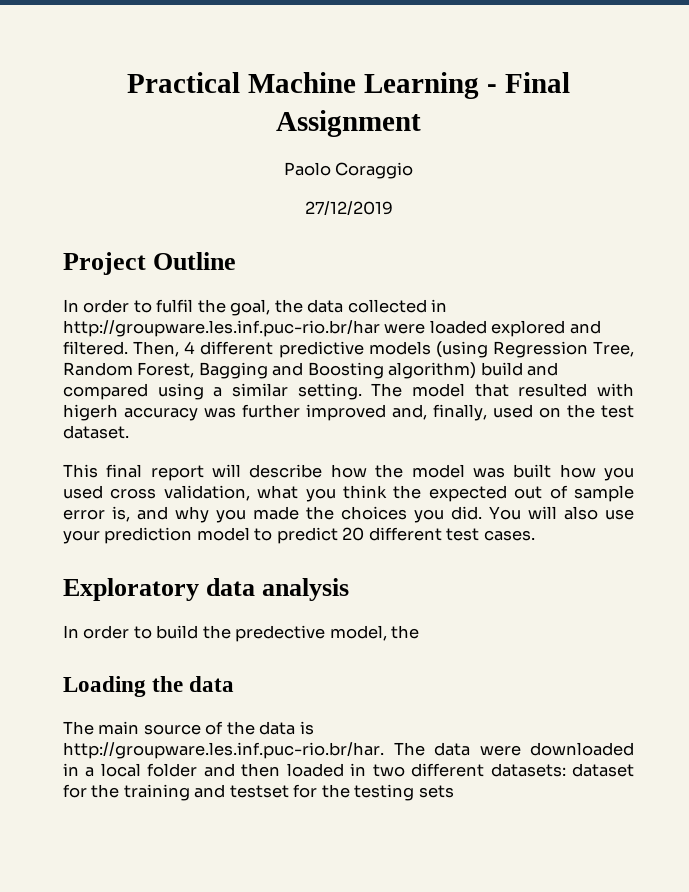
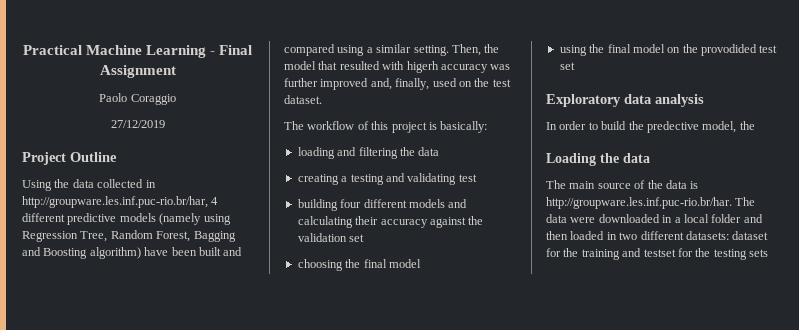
- In order to fulfil the goal, the data collected in http://groupware.les.inf.puc-rio.br/har were loaded explored and filtered. Then, 4 different predictive models (using Regression Tree, Random Forest, Bagging and Boosting algorithm) build and compared using a similar setting.
+ Using the data collected in http://groupware.les.inf.puc-rio.br/har, 4 different predictive models (namely using Regression Tree, Random Forest, Bagging and Boosting algorithm) have been built and compared using a similar setting.
- The model that resulted with higerh accuracy was further improved and, finally, used on the test dataset.
+ Then, the model that resulted with higerh accuracy was further improved and, finally, used on the test dataset.
- This final report will describe how the model was built how you used cross validation, what you think the expected out of sample error is, and why you made the choices you did. You will also use your prediction model to predict 20 different test cases.
+ The workflow of this project is basically:
+ loading and filtering the data
+ creating a testing and validating test
+ building four different models and calculating their accuracy against the validation set
+ choosing the final model
+ using the final model on the provodided test set

